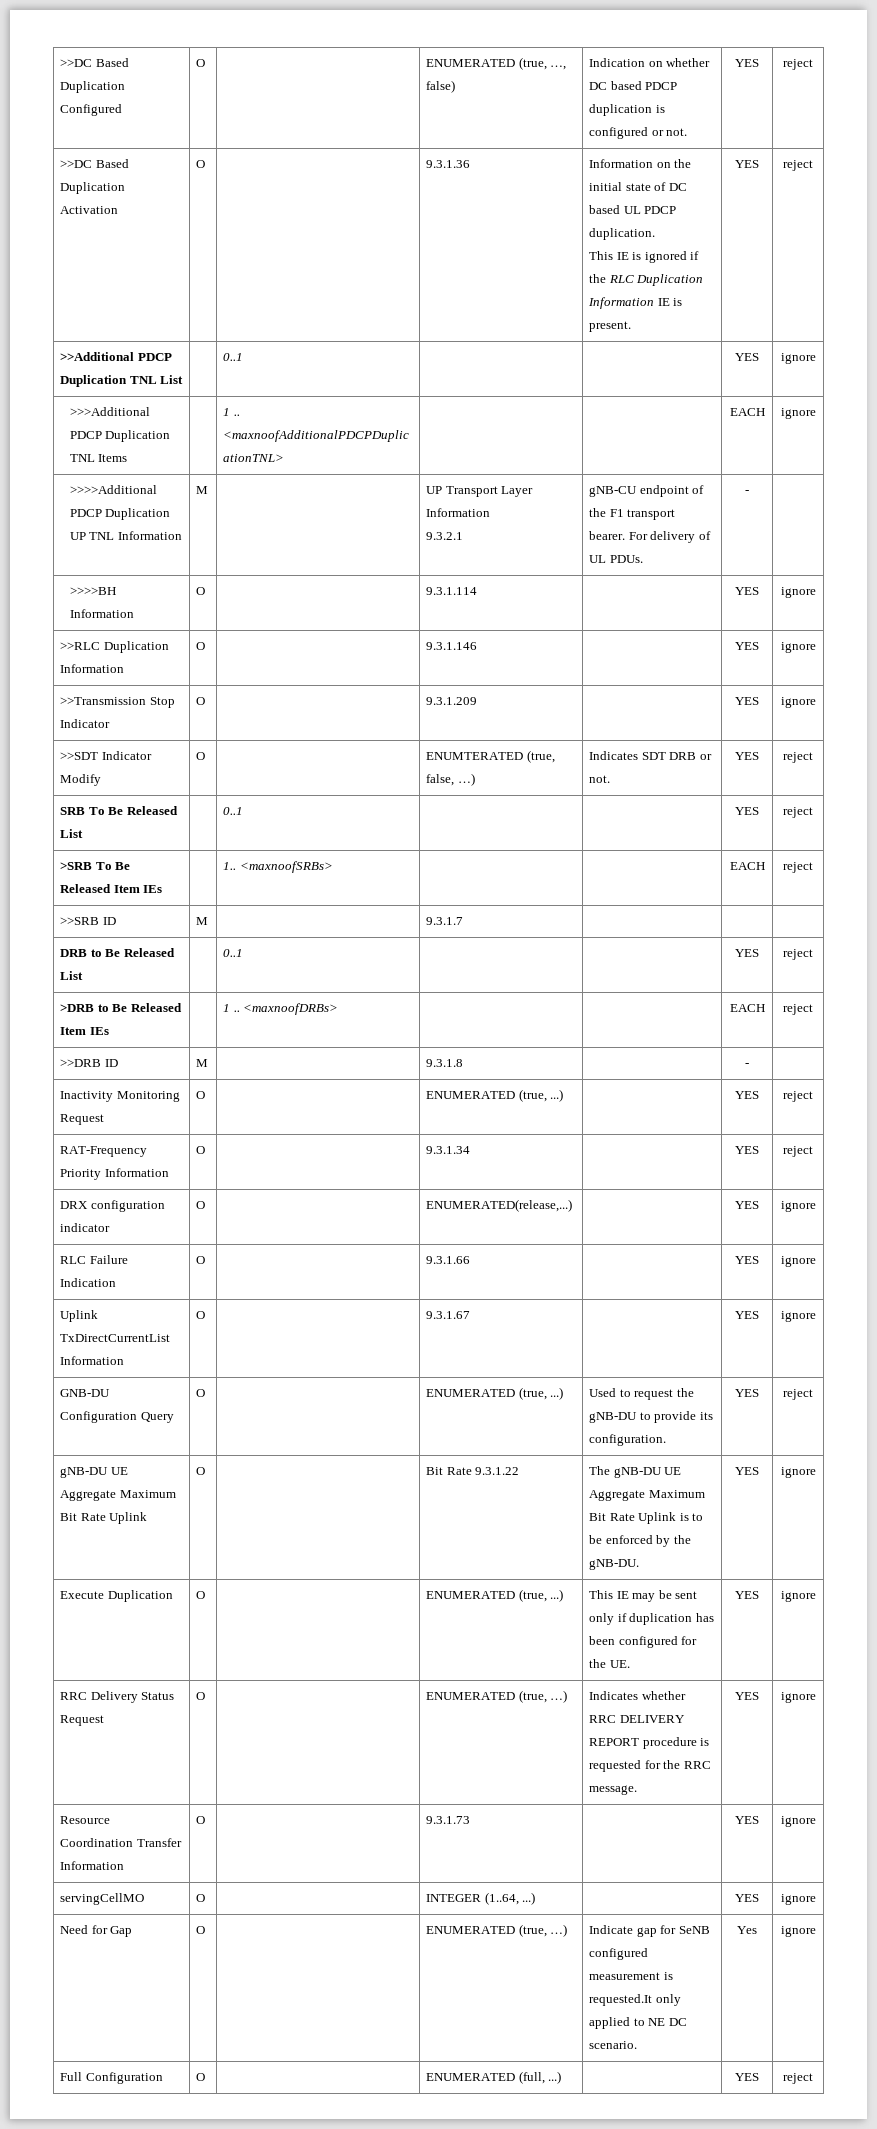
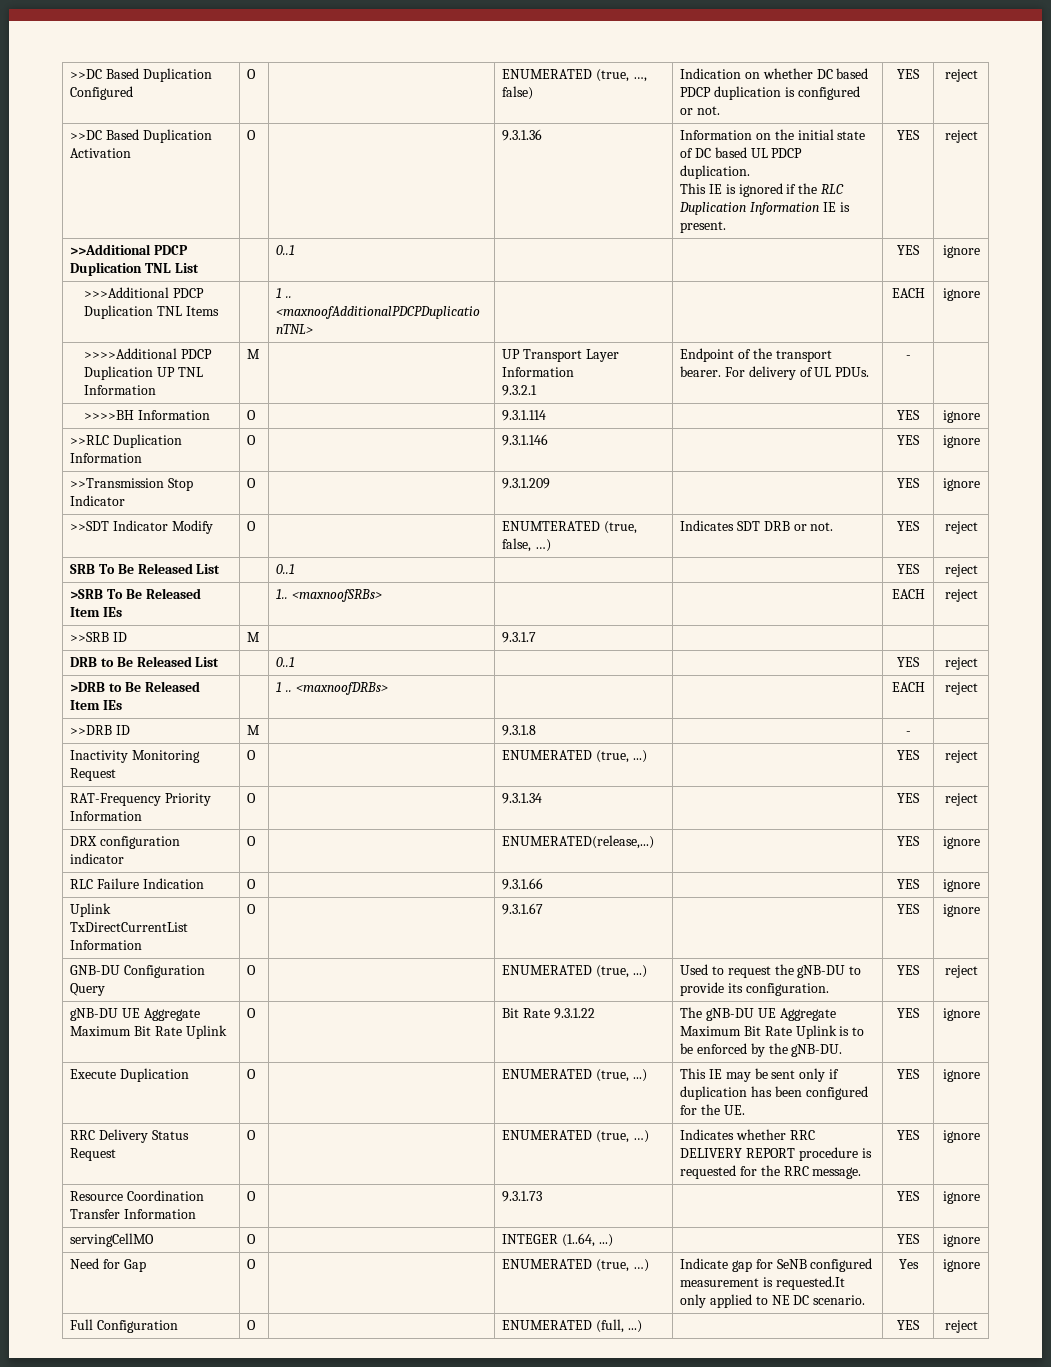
  >>>>Additional PDCP Duplication UP TNL Information | M | | UP Transport Layer Information
- 9.3.2.1 | gNB-CU endpoint of the F1 transport bearer. For delivery of UL PDUs. | - |
+ 9.3.2.1 | Endpoint of the transport bearer. For delivery of UL PDUs. | - |

